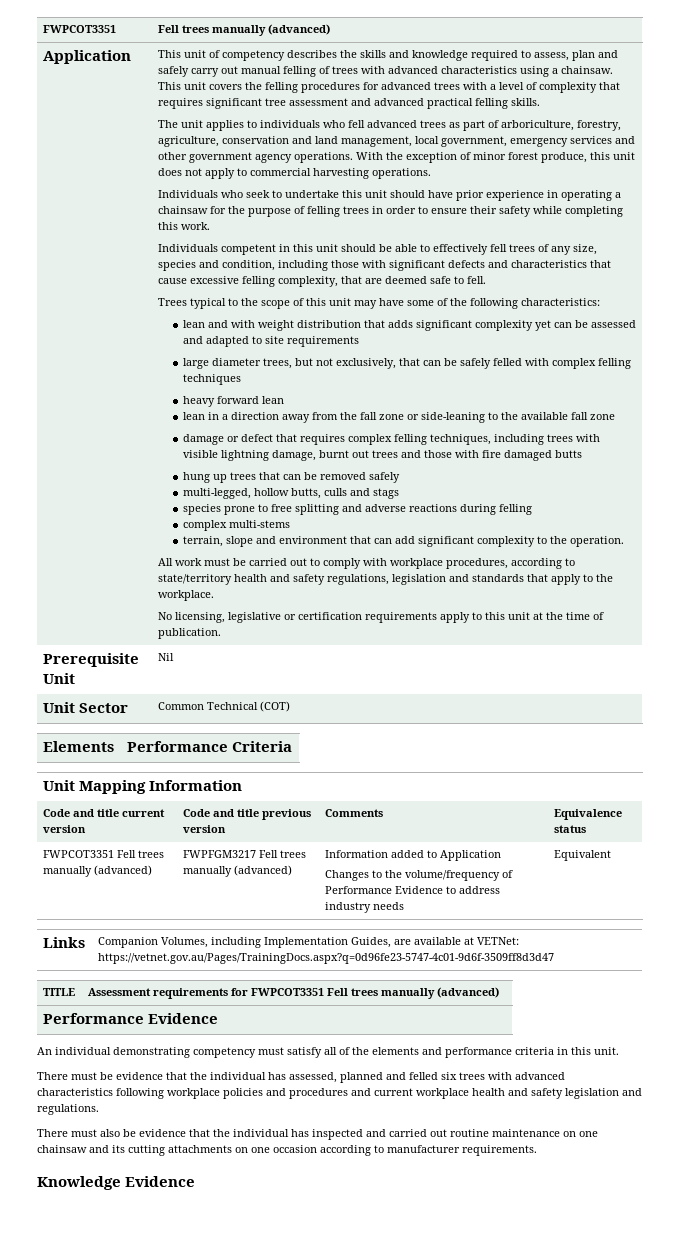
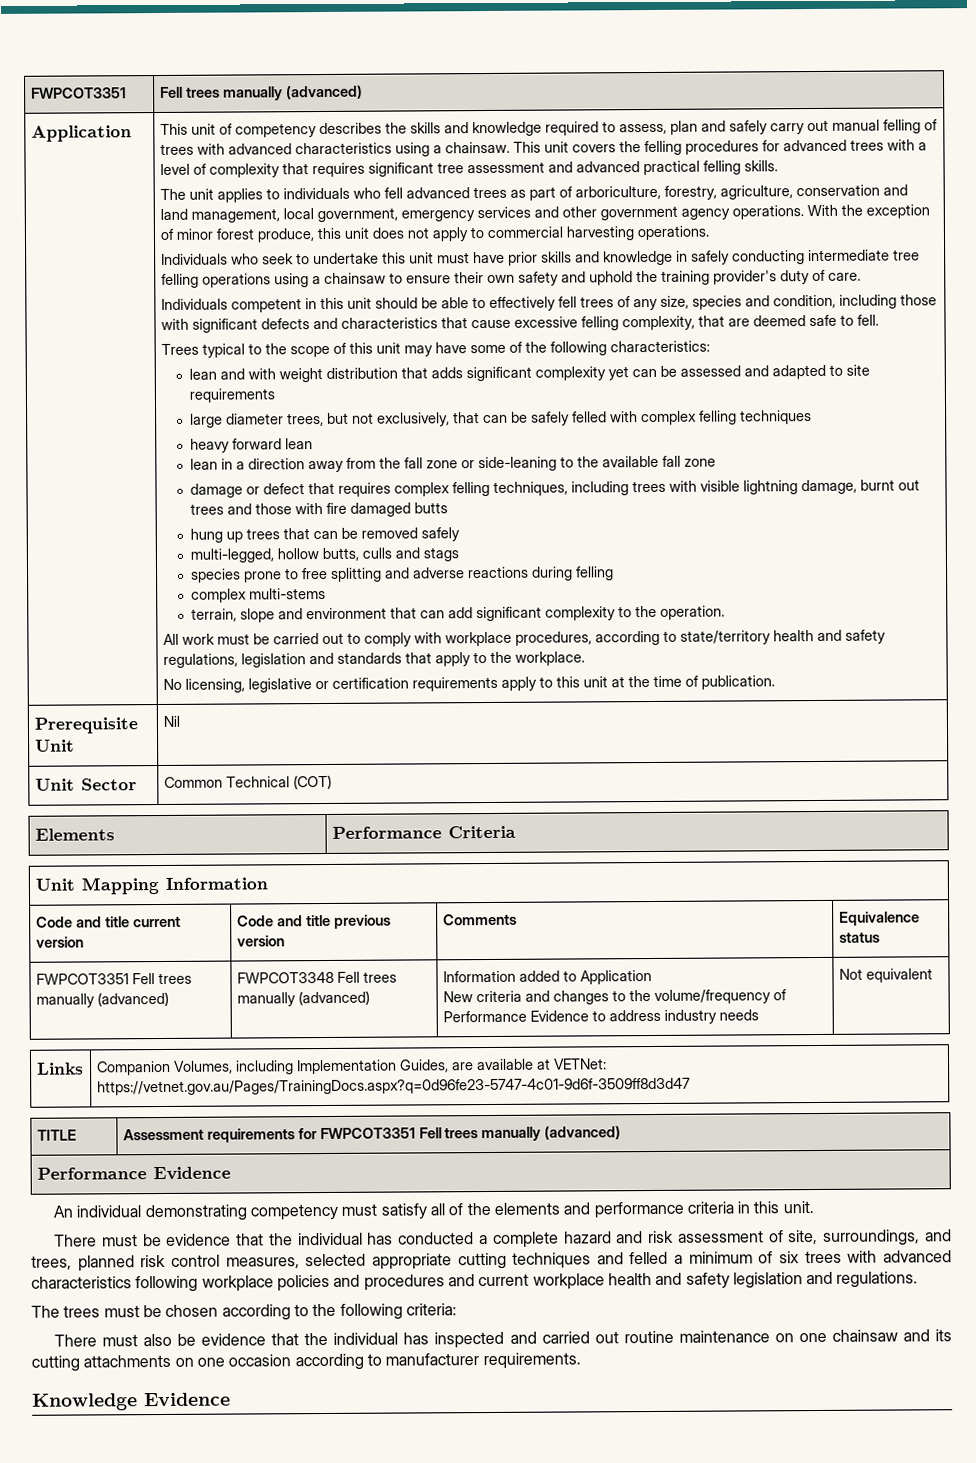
- Individuals who seek to undertake this unit should have prior experience in operating a chainsaw for the purpose of felling trees in order to ensure their safety while completing this work.
+ Individuals who seek to undertake this unit must have prior skills and knowledge in safely conducting intermediate tree felling operations using a chainsaw to ensure their own safety and uphold the training provider's duty of care.
- FWPCOT3351 Fell trees manually (advanced) | FWPFGM3217 Fell trees manually (advanced) | Information added to Application
- Changes to the volume/frequency of Performance Evidence to address industry needs | Equivalent
+ FWPCOT3351 Fell trees manually (advanced) | FWPCOT3348 Fell trees manually (advanced) | Information added to Application
+ New criteria and changes to the volume/frequency of Performance Evidence to address industry needs | Not equivalent
- There must be evidence that the individual has assessed, planned and felled six trees with advanced characteristics following workplace policies and procedures and current workplace health and safety legislation and regulations.
+ There must be evidence that the individual has conducted a complete hazard and risk assessment of site, surroundings, and trees, planned risk control measures, selected appropriate cutting techniques and felled a minimum of six trees with advanced characteristics following workplace policies and procedures and current workplace health and safety legislation and regulations.
+ The trees must be chosen according to the following criteria:

